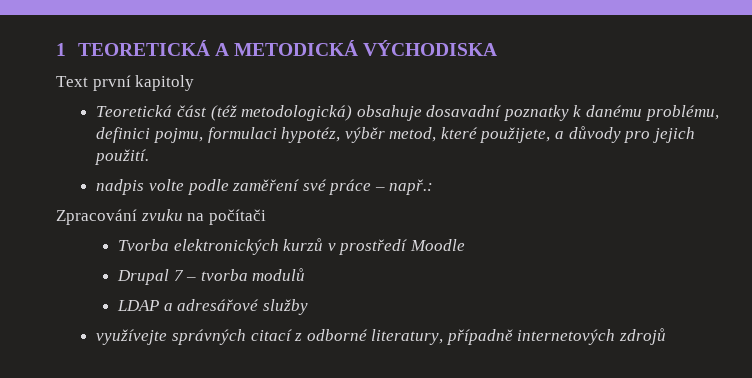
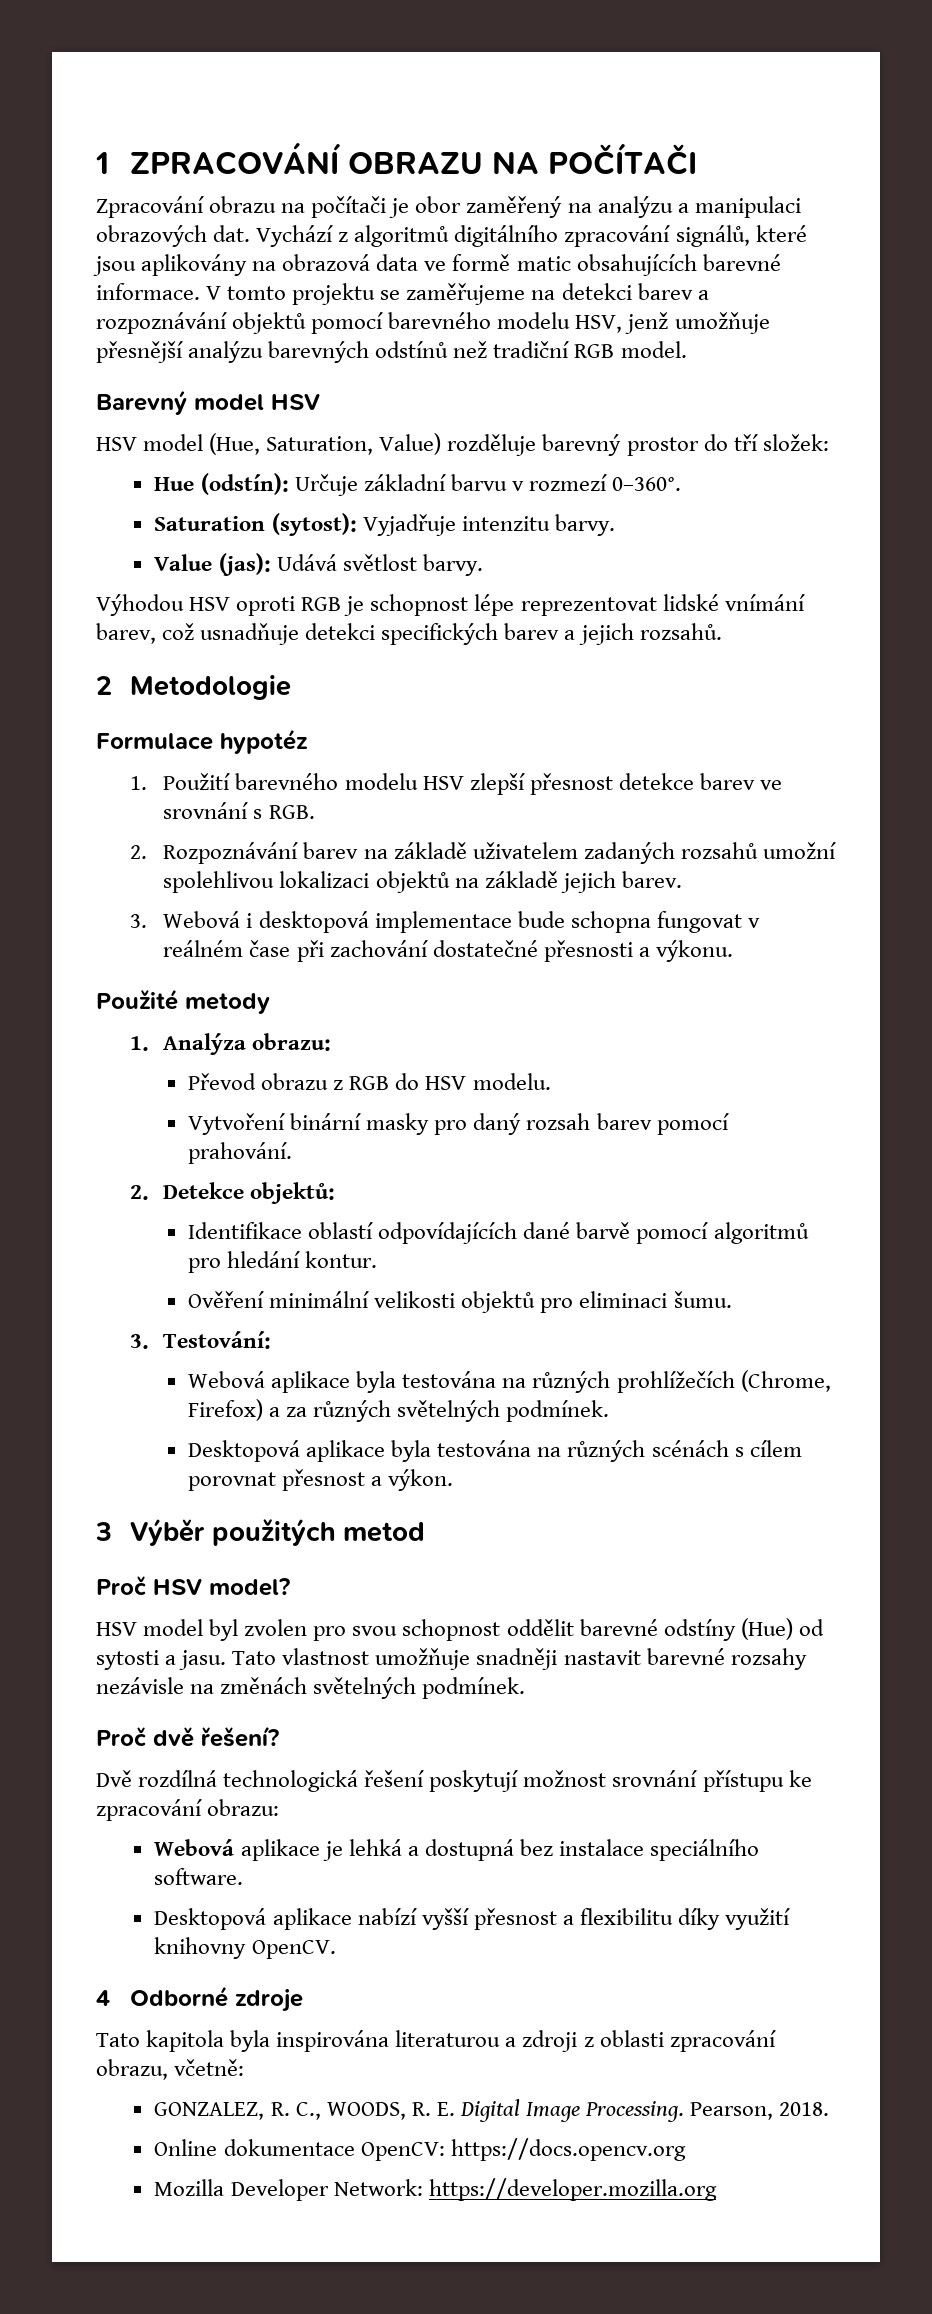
- 1 TEORETICKÁ A METODICKÁ VÝCHODISKA
- Text první kapitoly
- Teoretická část (též metodologická) obsahuje dosavadní poznatky k danému problému, definici pojmu, formulaci hypotéz, výběr metod, které použijete, a důvody pro jejich použití.
- nadpis volte podle zaměření své práce – např.:
+ 1 ZPRACOVÁNÍ OBRAZU NA POČÍTAČI
- Zpracování zvuku na počítači
- Tvorba elektronických kurzů v prostředí Moodle
- Drupal 7 – tvorba modulů
- LDAP a adresářové služby
- využívejte správných citací z odborné literatury, případně internetových zdrojů
+ Zpracování obrazu na počítači je obor zaměřený na analýzu a manipulaci obrazových dat. Vychází z algoritmů digitálního zpracování signálů, které jsou aplikovány na obrazová data ve formě matic obsahujících barevné informace. V tomto projektu se zaměřujeme na detekci barev a rozpoznávání objektů pomocí barevného modelu HSV, jenž umožňuje přesnější analýzu barevných odstínů než tradiční RGB model.
+ Barevný model HSV
+ HSV model (Hue, Saturation, Value) rozděluje barevný prostor do tří složek:
+ Hue (odstín): Určuje základní barvu v rozmezí 0–360°.
+ Saturation (sytost): Vyjadřuje intenzitu barvy.
+ Value (jas): Udává světlost barvy.
+ Výhodou HSV oproti RGB je schopnost lépe reprezentovat lidské vnímání barev, což usnadňuje detekci specifických barev a jejich rozsahů.
+ 2 Metodologie
+ Formulace hypotéz
+ 1. Použití barevného modelu HSV zlepší přesnost detekce barev ve srovnání s RGB.
+ 2. Rozpoznávání barev na základě uživatelem zadaných rozsahů umožní spolehlivou lokalizaci objektů na základě jejich barev.
+ 3. Webová i desktopová implementace bude schopna fungovat v reálném čase při zachování dostatečné přesnosti a výkonu.
+ Použité metody
+ 1. Analýza obrazu:
+ Převod obrazu z RGB do HSV modelu.
+ Vytvoření binární masky pro daný rozsah barev pomocí prahování.
+ 2. Detekce objektů:
+ Identifikace oblastí odpovídajících dané barvě pomocí algoritmů pro hledání kontur.
+ Ověření minimální velikosti objektů pro eliminaci šumu.
+ 3. Testování:
+ Webová aplikace byla testována na různých prohlížečích (Chrome, Firefox) a za různých světelných podmínek.
+ Desktopová aplikace byla testována na různých scénách s cílem porovnat přesnost a výkon.
+ 3 Výběr použitých metod
+ Proč HSV model?
+ HSV model byl zvolen pro svou schopnost oddělit barevné odstíny (Hue) od sytosti a jasu. Tato vlastnost umožňuje snadněji nastavit barevné rozsahy nezávisle na změnách světelných podmínek.
+ Proč dvě řešení?
+ Dvě rozdílná technologická řešení poskytují možnost srovnání přístupu ke zpracování obrazu:
+ Webová aplikace je lehká a dostupná bez instalace speciálního software.
+ Desktopová aplikace nabízí vyšší přesnost a flexibilitu díky využití knihovny OpenCV.
+ 4 Odborné zdroje
+ Tato kapitola byla inspirována literaturou a zdroji z oblasti zpracování obrazu, včetně:
+ GONZALEZ, R. C., WOODS, R. E. Digital Image Processing. Pearson, 2018.
+ Online dokumentace OpenCV: https://docs.opencv.org
+ Mozilla Developer Network: https://developer.mozilla.org

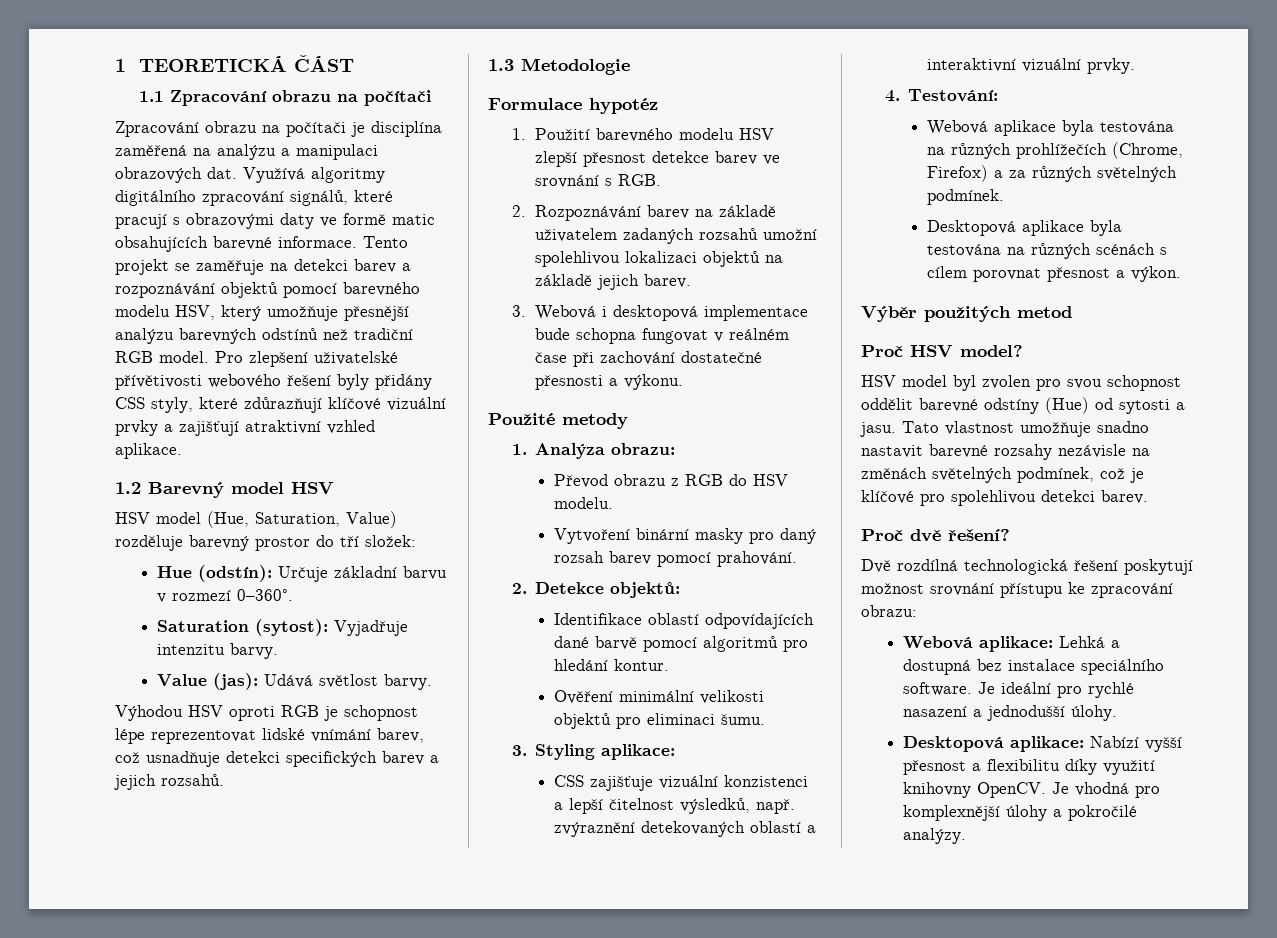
- 1 ZPRACOVÁNÍ OBRAZU NA POČÍTAČI
+ 1 TEORETICKÁ ČÁST
+ 1.1 Zpracování obrazu na počítači
- Zpracování obrazu na počítači je obor zaměřený na analýzu a manipulaci obrazových dat.
+ Zpracování obrazu na počítači je disciplína zaměřená na analýzu a manipulaci obrazových dat.
- Vychází z algoritmů digitálního zpracování signálů, které jsou aplikovány na obrazová data ve formě matic obsahujících barevné informace.
+ Využívá algoritmy digitálního zpracování signálů, které pracují s obrazovými daty ve formě matic obsahujících barevné informace.
- V tomto projektu se zaměřujeme na detekci barev a rozpoznávání objektů pomocí barevného modelu HSV, jenž umožňuje přesnější analýzu barevných odstínů než tradiční RGB model.
- Barevný model HSV
+ Tento projekt se zaměřuje na detekci barev a rozpoznávání objektů pomocí barevného modelu HSV, který umožňuje přesnější analýzu barevných odstínů než tradiční RGB model. Pro zlepšení uživatelské přívětivosti webového řešení byly přidány CSS styly, které zdůrazňují klíčové vizuální prvky a zajišťují atraktivní vzhled aplikace.
+ 1.2 Barevný model HSV
- 2 Metodologie
+ 1.3 Metodologie
- 3. Testování:
+ 3. Styling aplikace:
+ CSS zajišťuje vizuální konzistenci a lepší čitelnost výsledků, např. zvýraznění detekovaných oblastí a interaktivní vizuální prvky.
+ 4. Testování:
- 3 Výběr použitých metod
+ Výběr použitých metod
- Tato vlastnost umožňuje snadněji nastavit barevné rozsahy nezávisle na změnách světelných podmínek.
+ Tato vlastnost umožňuje snadno nastavit barevné rozsahy nezávisle na změnách světelných podmínek, což je klíčové pro spolehlivou detekci barev.
- Webová aplikace je lehká a dostupná bez instalace speciálního software.
- Desktopová aplikace nabízí vyšší přesnost a flexibilitu díky využití knihovny OpenCV.
- 4 Odborné zdroje
- Tato kapitola byla inspirována literaturou a zdroji z oblasti zpracování obrazu, včetně:
- GONZALEZ, R. C., WOODS, R. E. Digital Image Processing. Pearson, 2018.
- Online dokumentace OpenCV: https://docs.opencv.org
- Mozilla Developer Network: https://developer.mozilla.org
+ Webová aplikace: Lehká a dostupná bez instalace speciálního software. Je ideální pro rychlé nasazení a jednodušší úlohy.
+ Desktopová aplikace: Nabízí vyšší přesnost a flexibilitu díky využití knihovny OpenCV. Je vhodná pro komplexnější úlohy a pokročilé analýzy.

